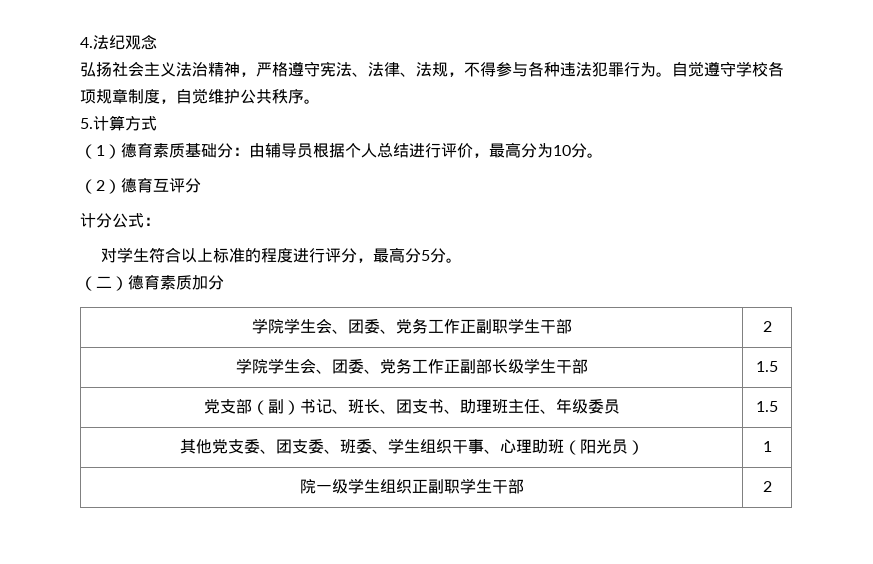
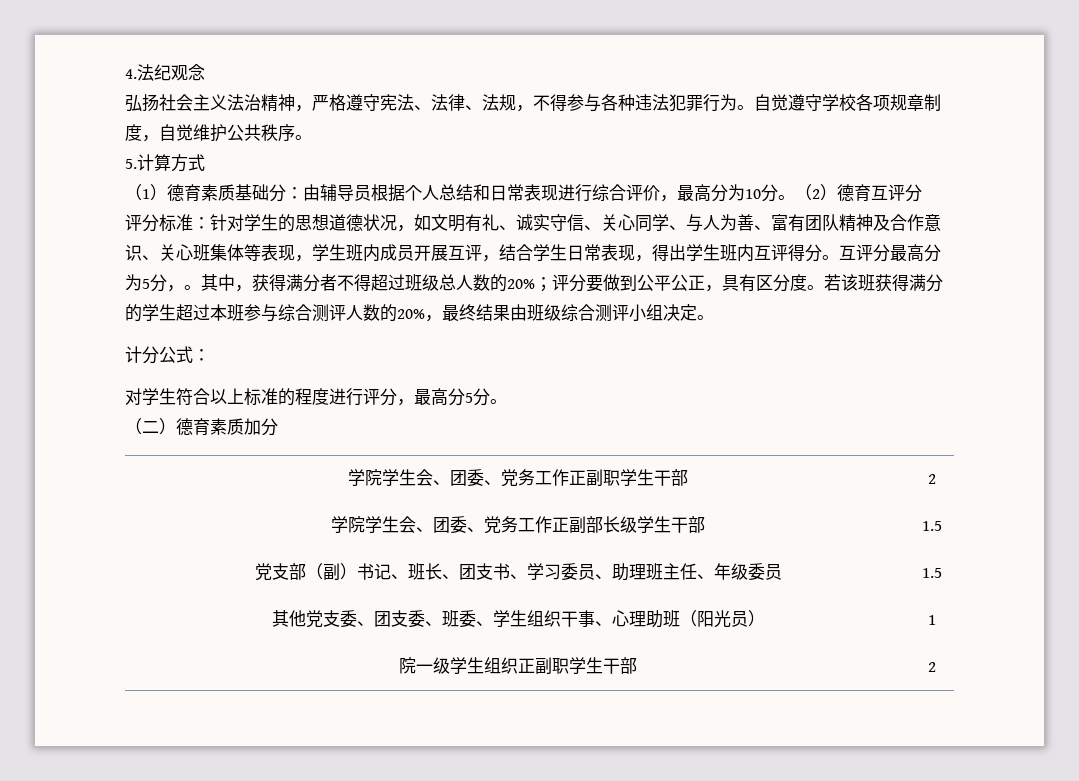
- （1）德育素质基础分：由辅导员根据个人总结进行评价，最高分为10分。
- （2）德育互评分
+ （1）德育素质基础分：由辅导员根据个人总结和日常表现进行综合评价，最高分为10分。（2）德育互评分
+ 评分标准：针对学生的思想道德状况，如文明有礼、诚实守信、关心同学、与人为善、富有团队精神及合作意识、关心班集体等表现，学生班内成员开展互评，结合学生日常表现，得出学生班内互评得分。互评分最高分为5分，。其中，获得满分者不得超过班级总人数的20%；评分要做到公平公正，具有区分度。若该班获得满分的学生超过本班参与综合测评人数的20%，最终结果由班级综合测评小组决定。
- 党支部（副）书记、班长、团支书、助理班主任、年级委员 | 1.5
+ 党支部（副）书记、班长、团支书、学习委员、助理班主任、年级委员 | 1.5

